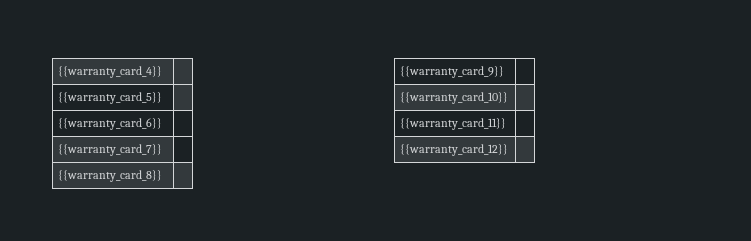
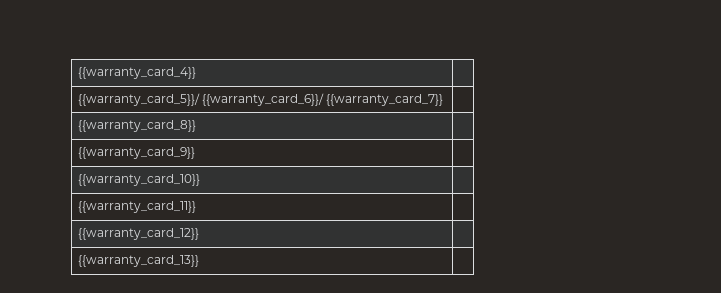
- {{warranty_card_5}} |
- {{warranty_card_6}} |
- {{warranty_card_7}} |
+ {{warranty_card_5}}/ {{warranty_card_6}}/ {{warranty_card_7}} |
+ {{warranty_card_13}} |

